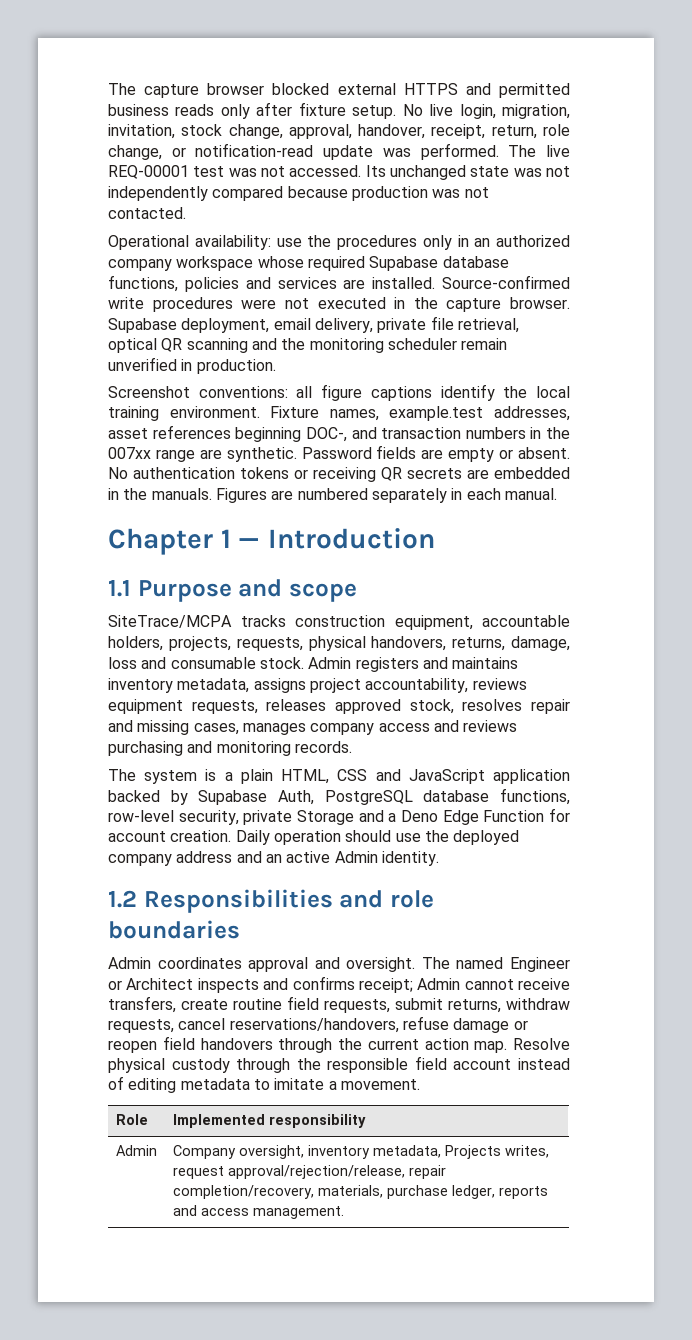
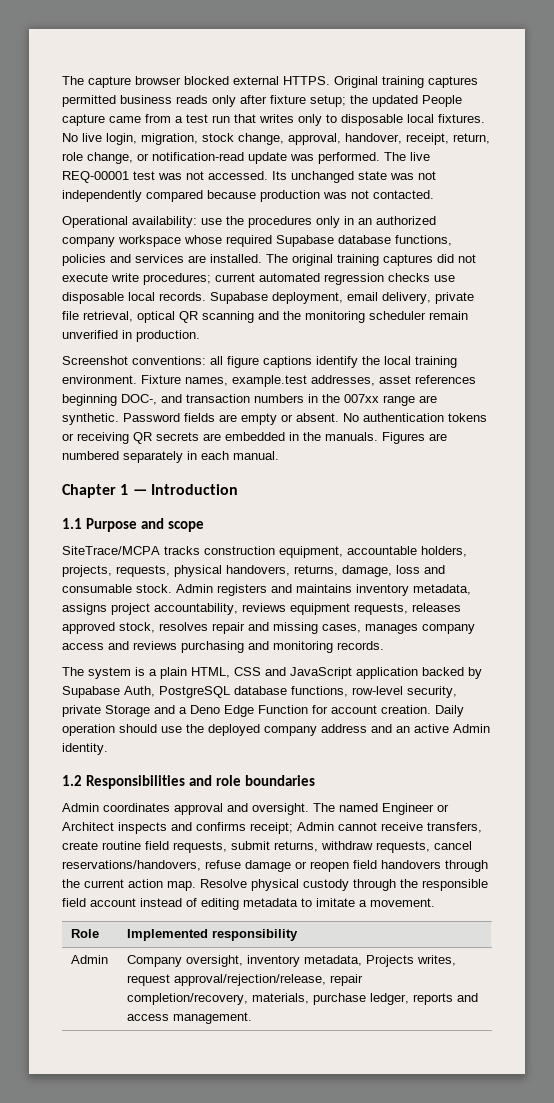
- The capture browser blocked external HTTPS and permitted business reads only after fixture setup.
+ The capture browser blocked external HTTPS. Original training captures permitted business reads only after fixture setup; the updated People capture came from a test run that writes only to disposable local fixtures.
- No live login, migration, invitation, stock change, approval, handover, receipt, return, role change, or notification-read update was performed.
+ No live login, migration, stock change, approval, handover, receipt, return, role change, or notification-read update was performed.
- Source-confirmed write procedures were not executed in the capture browser.
+ The original training captures did not execute write procedures; current automated regression checks use disposable local records.

